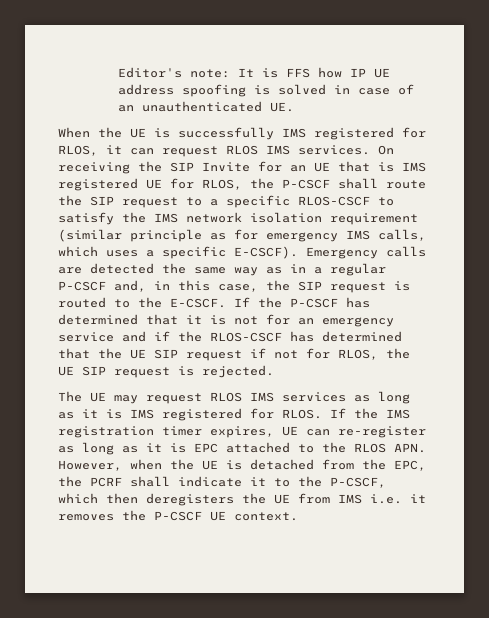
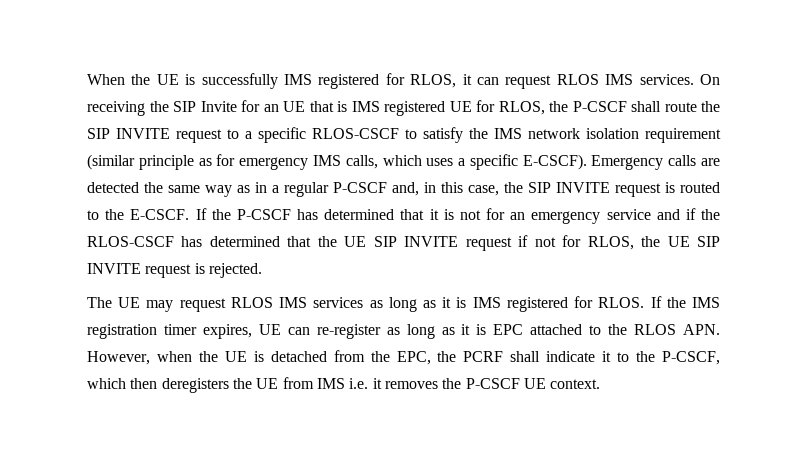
- Editor's note: It is FFS how IP UE address spoofing is solved in case of an unauthenticated UE.
- On receiving the SIP Invite for an UE that is IMS registered UE for RLOS, the P-CSCF shall route the SIP request to a specific RLOS-CSCF to satisfy the IMS network isolation requirement (similar principle as for emergency IMS calls, which uses a specific E-CSCF).
+ On receiving the SIP Invite for an UE that is IMS registered UE for RLOS, the P-CSCF shall route the SIP INVITE request to a specific RLOS-CSCF to satisfy the IMS network isolation requirement (similar principle as for emergency IMS calls, which uses a specific E-CSCF).
- Emergency calls are detected the same way as in a regular P-CSCF and, in this case, the SIP request is routed to the E-CSCF.
+ Emergency calls are detected the same way as in a regular P-CSCF and, in this case, the SIP INVITE request is routed to the E-CSCF.
- If the P-CSCF has determined that it is not for an emergency service and if the RLOS-CSCF has determined that the UE SIP request if not for RLOS, the UE SIP request is rejected.
+ If the P-CSCF has determined that it is not for an emergency service and if the RLOS-CSCF has determined that the UE SIP INVITE request if not for RLOS, the UE SIP INVITE request is rejected.

